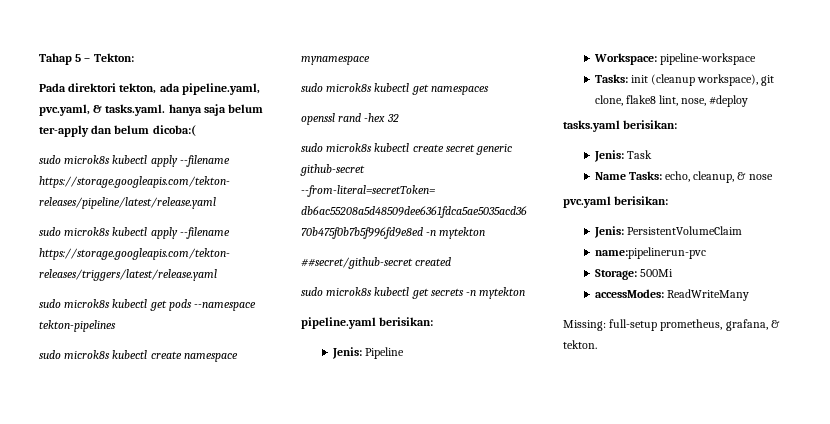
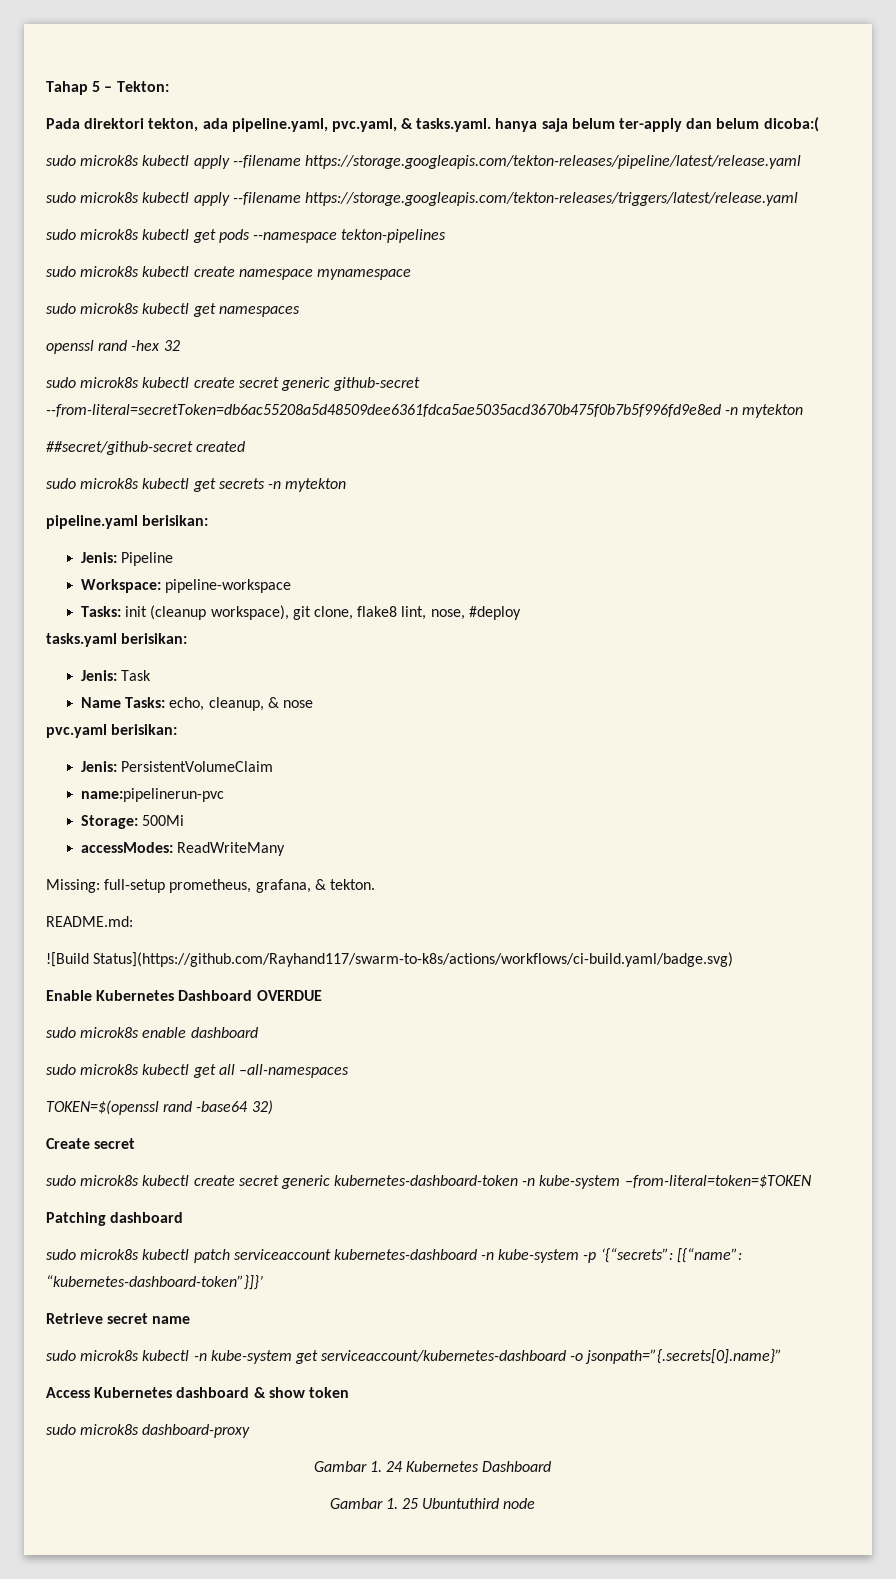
+ README.md:
+ ![Build Status](https://github.com/Rayhand117/swarm-to-k8s/actions/workflows/ci-build.yaml/badge.svg)
+ Enable Kubernetes Dashboard OVERDUE
+ sudo microk8s enable dashboard
+ sudo microk8s kubectl get all –all-namespaces
+ TOKEN=$(openssl rand -base64 32)
+ Create secret
+ sudo microk8s kubectl create secret generic kubernetes-dashboard-token -n kube-system –from-literal=token=$TOKEN
+ Patching dashboard
+ sudo microk8s kubectl patch serviceaccount kubernetes-dashboard -n kube-system -p ‘{“secrets”: [{“name”: “kubernetes-dashboard-token”}]}’
+ Retrieve secret name
+ sudo microk8s kubectl -n kube-system get serviceaccount/kubernetes-dashboard -o jsonpath=”{.secrets[0].name}”
+ Access Kubernetes dashboard & show token
+ sudo microk8s dashboard-proxy
+ Gambar 1. 24 Kubernetes Dashboard
+ Gambar 1. 25 Ubuntuthird node

